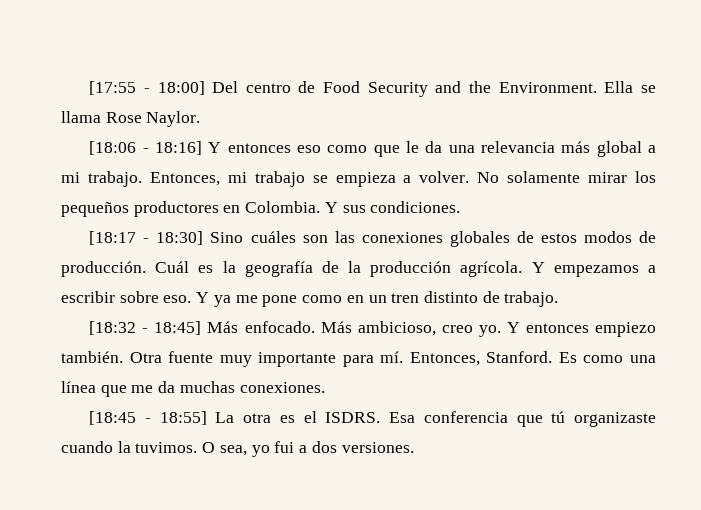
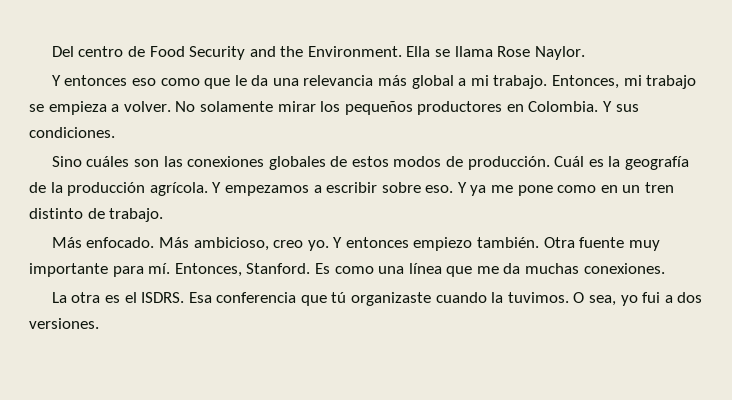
- [17:55 - 18:00] Del centro de Food Security and the Environment.
+ Del centro de Food Security and the Environment.
- [18:06 - 18:16] Y entonces eso como que le da una relevancia más global a mi trabajo.
+ Y entonces eso como que le da una relevancia más global a mi trabajo.
- [18:17 - 18:30] Sino cuáles son las conexiones globales de estos modos de producción.
+ Sino cuáles son las conexiones globales de estos modos de producción.
- [18:32 - 18:45] Más enfocado.
+ Más enfocado.
- [18:45 - 18:55] La otra es el ISDRS.
+ La otra es el ISDRS.

